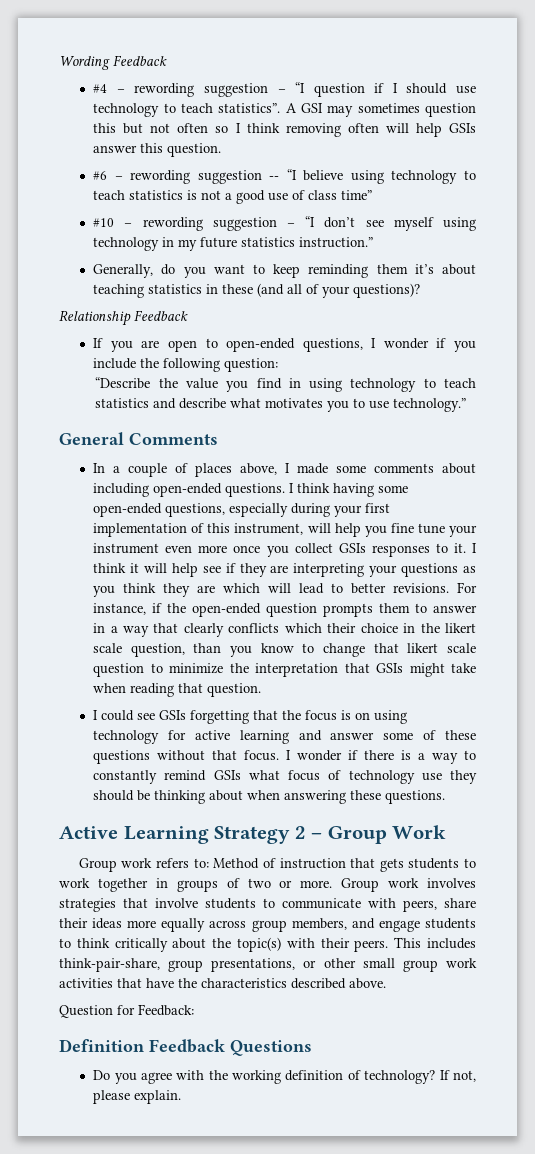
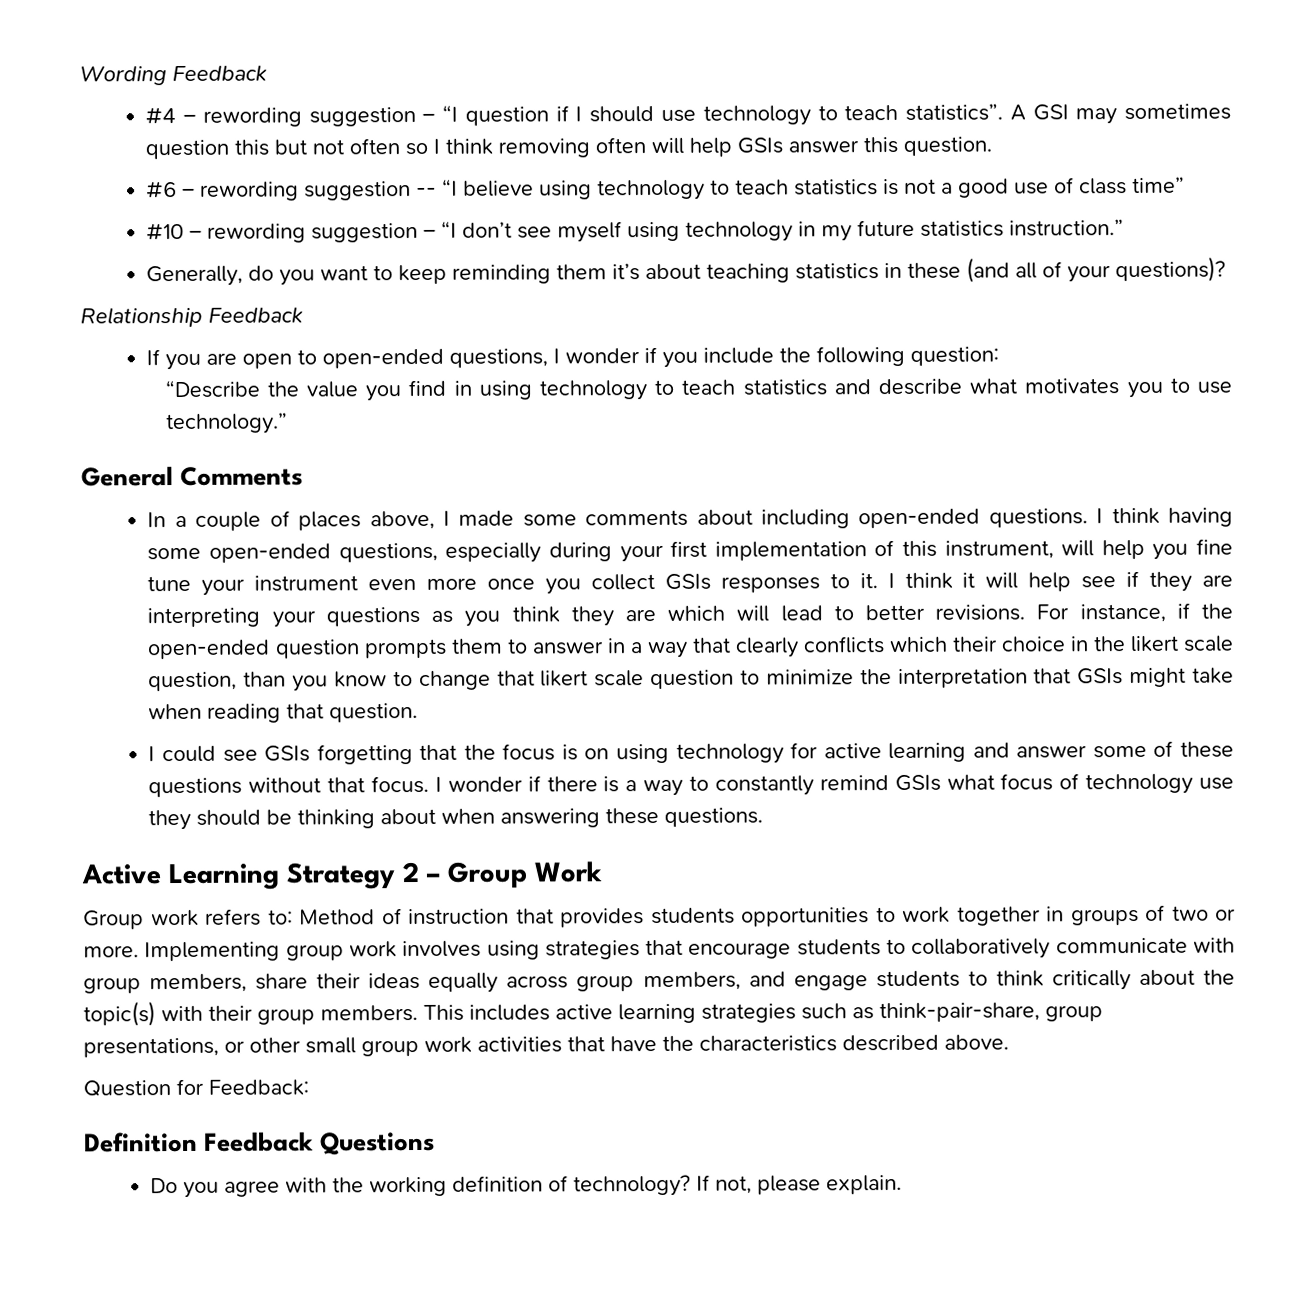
- Group work refers to: Method of instruction that gets students to work together in groups of two or more.
+ Group work refers to: Method of instruction that provides students opportunities to work together in groups of two or more.
- Group work involves strategies that involve students to communicate with peers, share their ideas more equally across group members, and engage students to think critically about the topic(s) with their peers. This includes think-pair-share, group presentations, or other small group work activities that have the characteristics described above.
+ Implementing group work involves using strategies that encourage students to collaboratively communicate with group members, share their ideas equally across group members, and engage students to think critically about the topic(s) with their group members. This includes active learning strategies such as think-pair-share, group presentations, or other small group work activities that have the characteristics described above.

